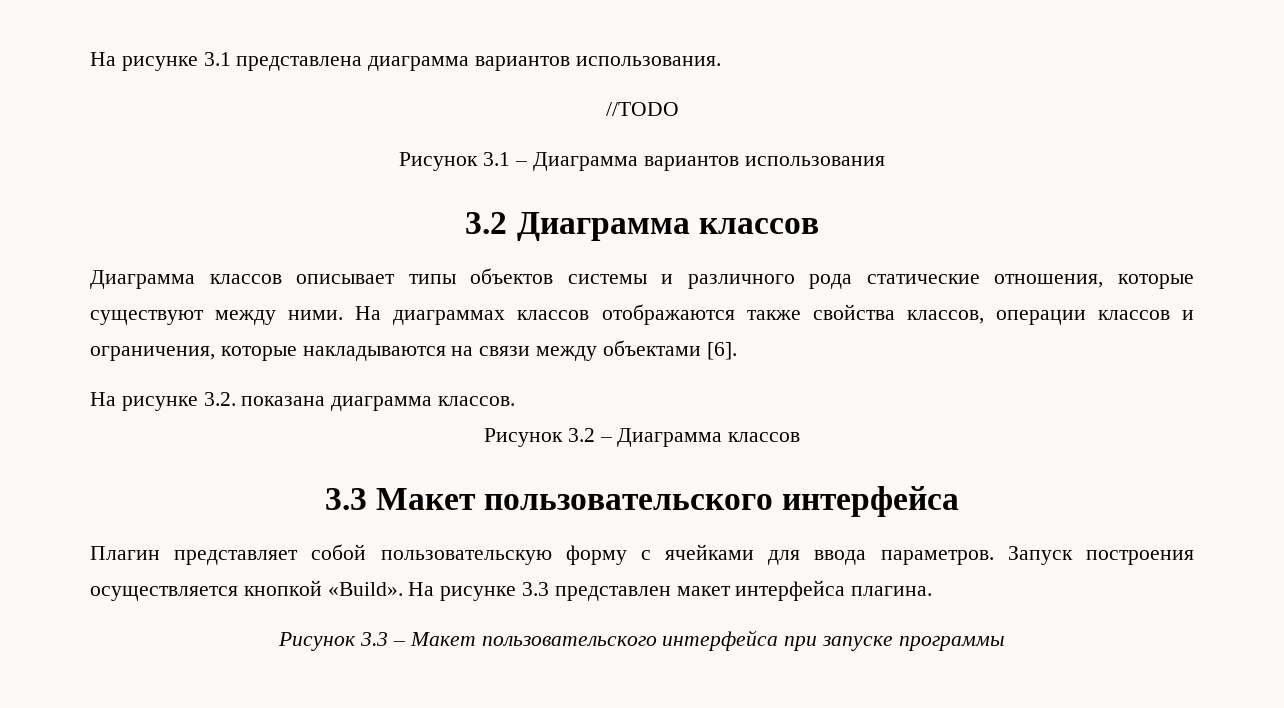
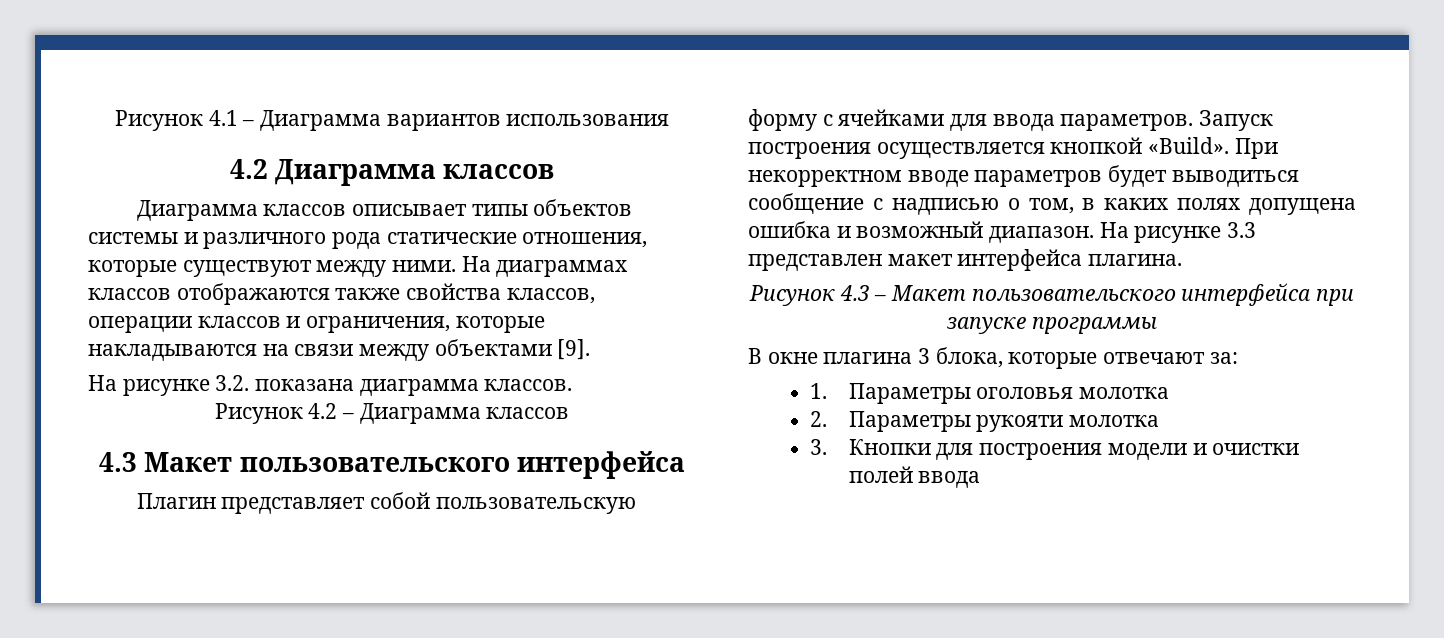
- На рисунке 3.1 представлена диаграмма вариантов использования.
- //TODO
- Рисунок 3.1 – Диаграмма вариантов использования
+ Рисунок 4.1 – Диаграмма вариантов использования
- 3.2 Диаграмма классов
+ 4.2 Диаграмма классов
- На диаграммах классов отображаются также свойства классов, операции классов и ограничения, которые накладываются на связи между объектами [6].
+ На диаграммах классов отображаются также свойства классов, операции классов и ограничения, которые накладываются на связи между объектами [9].
- Рисунок 3.2 – Диаграмма классов
+ Рисунок 4.2 – Диаграмма классов
- 3.3 Макет пользовательского интерфейса
+ 4.3 Макет пользовательского интерфейса
+ При некорректном вводе параметров будет выводиться сообщение с надписью о том, в каких полях допущена ошибка и возможный диапазон.
- Рисунок 3.3 – Макет пользовательского интерфейса при запуске программы
+ Рисунок 4.3 – Макет пользовательского интерфейса при запуске программы
+ В окне плагина 3 блока, которые отвечают за:
+ 1. Параметры оголовья молотка
+ 2. Параметры рукояти молотка
+ 3. Кнопки для построения модели и очистки полей ввода

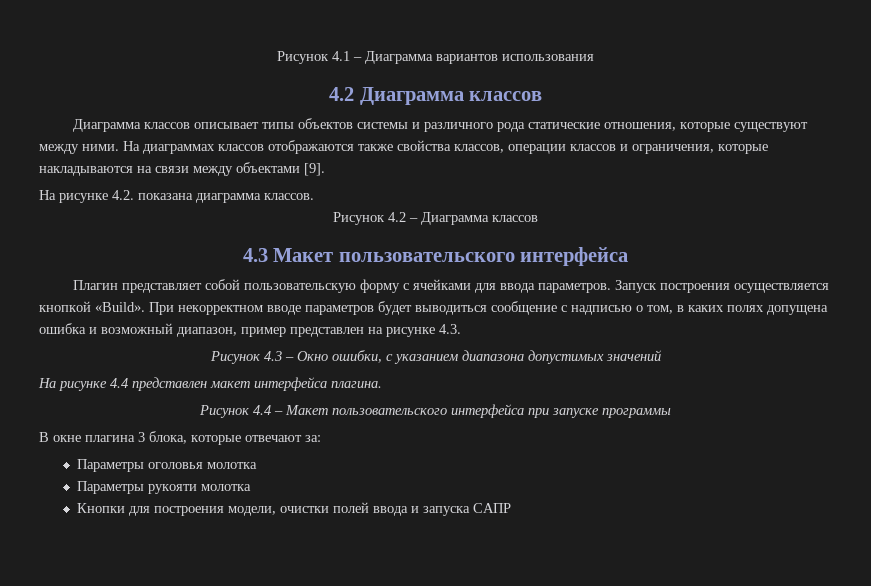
- На рисунке 3.2. показана диаграмма классов.
+ На рисунке 4.2. показана диаграмма классов.
- При некорректном вводе параметров будет выводиться сообщение с надписью о том, в каких полях допущена ошибка и возможный диапазон. На рисунке 3.3 представлен макет интерфейса плагина.
+ При некорректном вводе параметров будет выводиться сообщение с надписью о том, в каких полях допущена ошибка и возможный диапазон, пример представлен на рисунке 4.3.
+ Рисунок 4.3 – Окно ошибки, с указанием диапазона допустимых значений
+ На рисунке 4.4 представлен макет интерфейса плагина.
- Рисунок 4.3 – Макет пользовательского интерфейса при запуске программы
+ Рисунок 4.4 – Макет пользовательского интерфейса при запуске программы
- 1. Параметры оголовья молотка
+ Параметры оголовья молотка
- 2. Параметры рукояти молотка
+ Параметры рукояти молотка
- 3. Кнопки для построения модели и очистки полей ввода
+ Кнопки для построения модели, очистки полей ввода и запуска САПР

